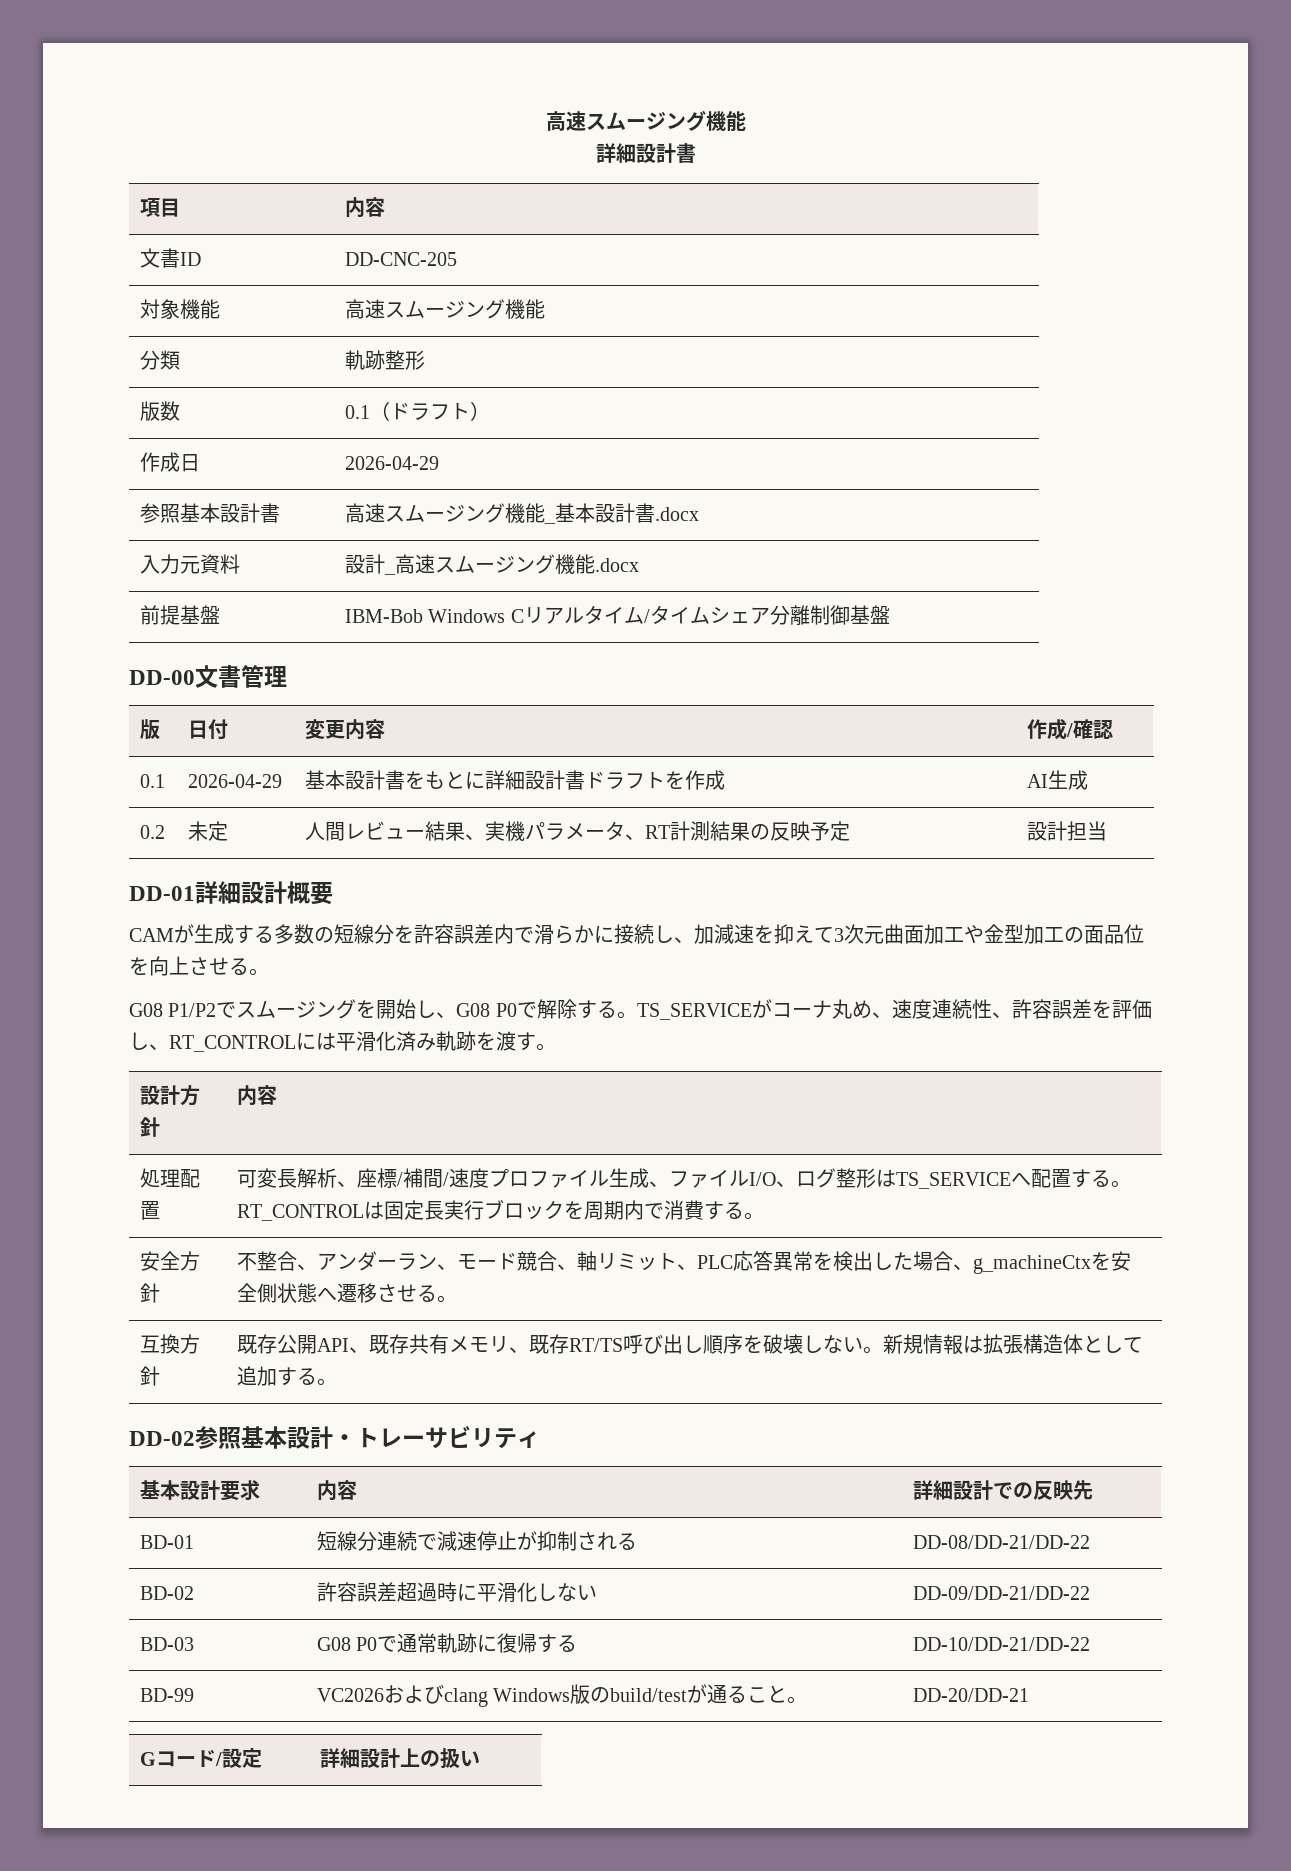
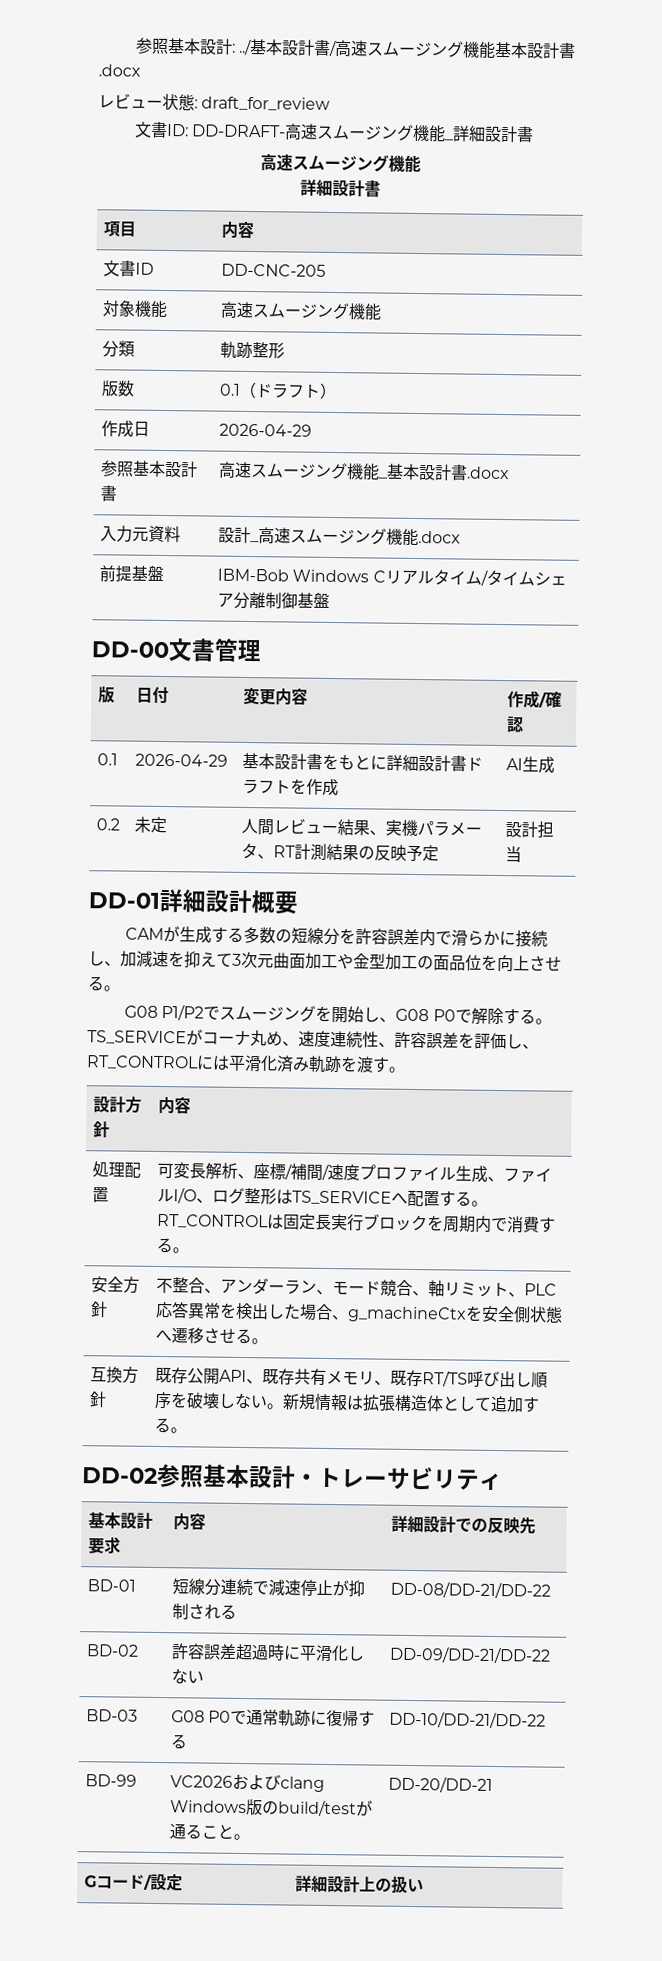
+ 参照基本設計: ../基本設計書/高速スムージング機能基本設計書.docx
+ レビュー状態: draft_for_review
+ 文書ID: DD-DRAFT-高速スムージング機能_詳細設計書

